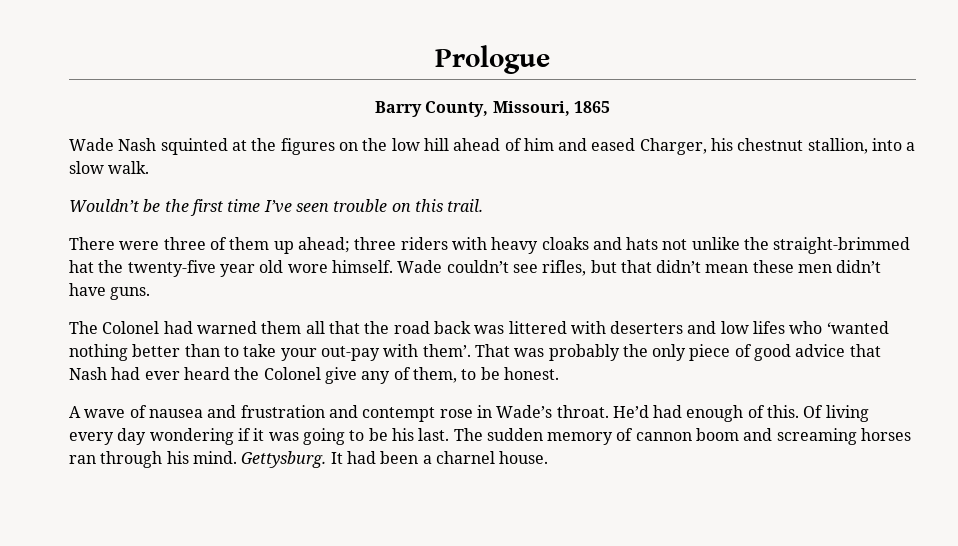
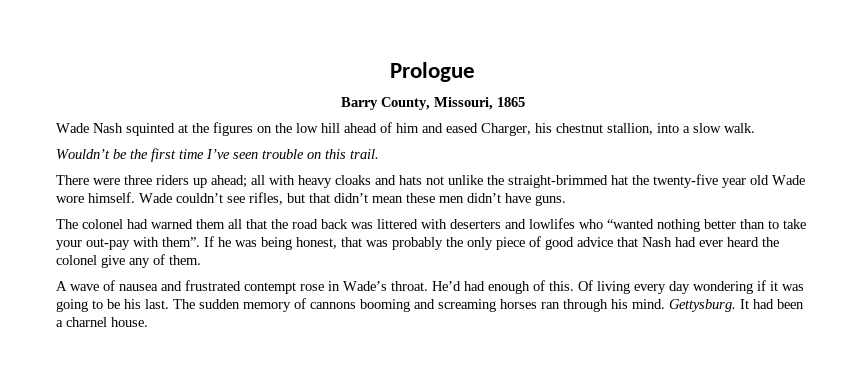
- There were three of them up ahead; three riders with heavy cloaks and hats not unlike the straight-brimmed hat the twenty-five year old wore himself.
+ There were three riders up ahead; all with heavy cloaks and hats not unlike the straight-brimmed hat the twenty-five year old Wade wore himself.
- The Colonel had warned them all that the road back was littered with deserters and low lifes who ‘wanted nothing better than to take your out-pay with them’. That was probably the only piece of good advice that Nash had ever heard the Colonel give any of them, to be honest.
+ The colonel had warned them all that the road back was littered with deserters and lowlifes who “wanted nothing better than to take your out-pay with them”. If he was being honest, that was probably the only piece of good advice that Nash had ever heard the colonel give any of them.
- A wave of nausea and frustration and contempt rose in Wade’s throat.
+ A wave of nausea and frustrated contempt rose in Wade’s throat.
- The sudden memory of cannon boom and screaming horses ran through his mind.
+ The sudden memory of cannons booming and screaming horses ran through his mind.

